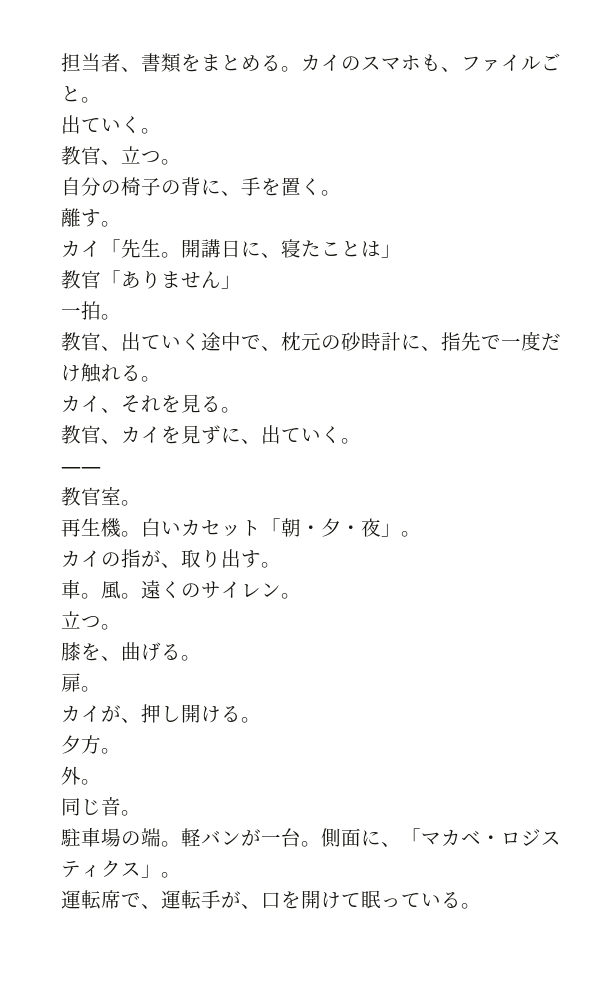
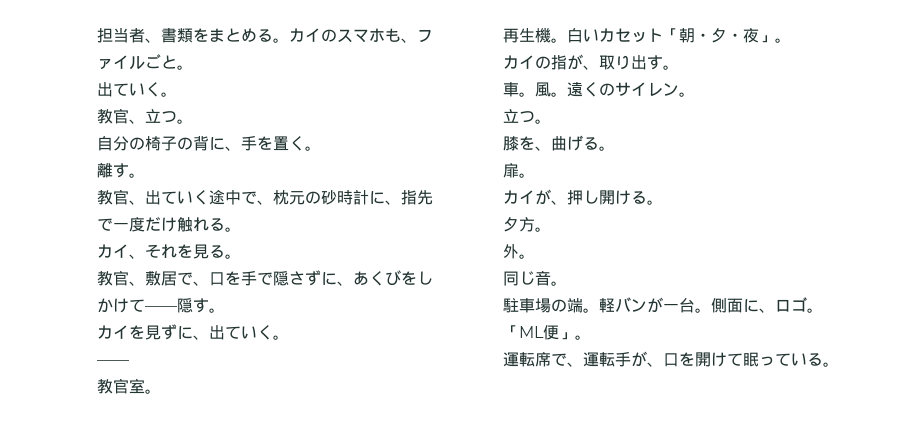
- カイ「先生。開講日に、寝たことは」
- 教官「ありません」
- 一拍。
- 教官、カイを見ずに、出ていく。
+ 教官、敷居で、口を手で隠さずに、あくびをしかけて――隠す。
+ カイを見ずに、出ていく。
- 側面に、「マカベ・ロジスティクス」。
+ 側面に、ロゴ。「ML便」。

